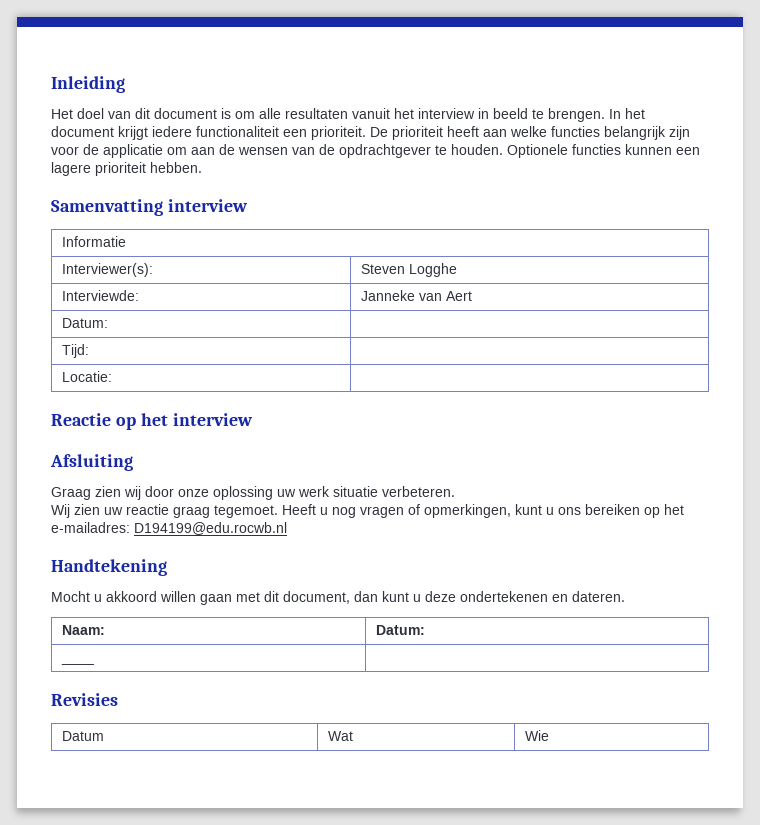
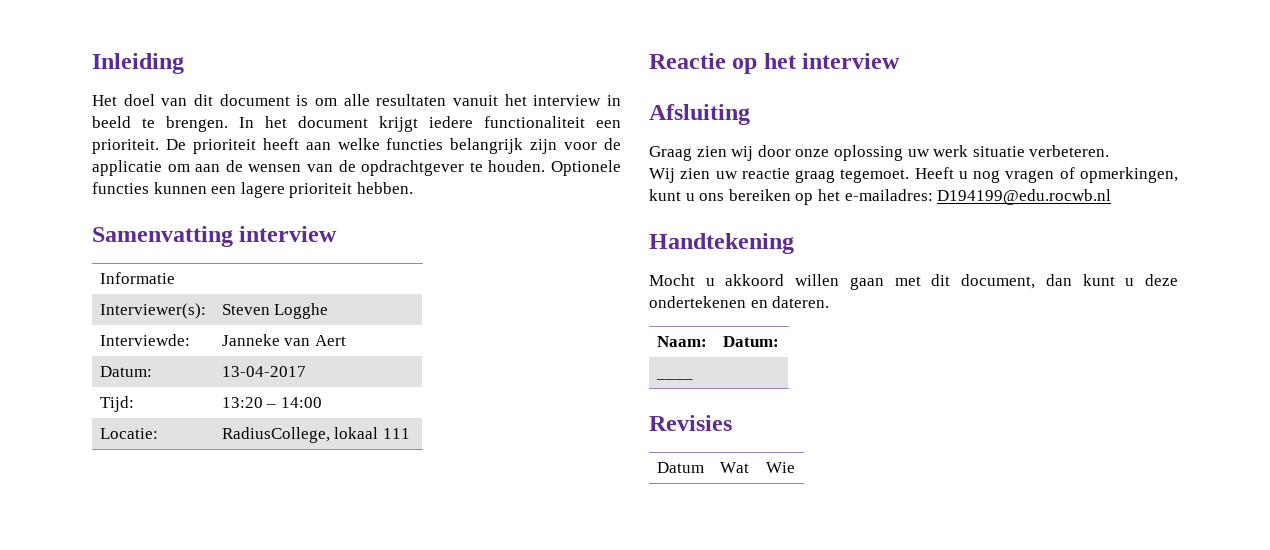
- Datum: |
+ Datum: | 13-04-2017
- Tijd: |
- Locatie: |
+ Tijd: | 13:20 – 14:00
+ Locatie: | RadiusCollege, lokaal 111

